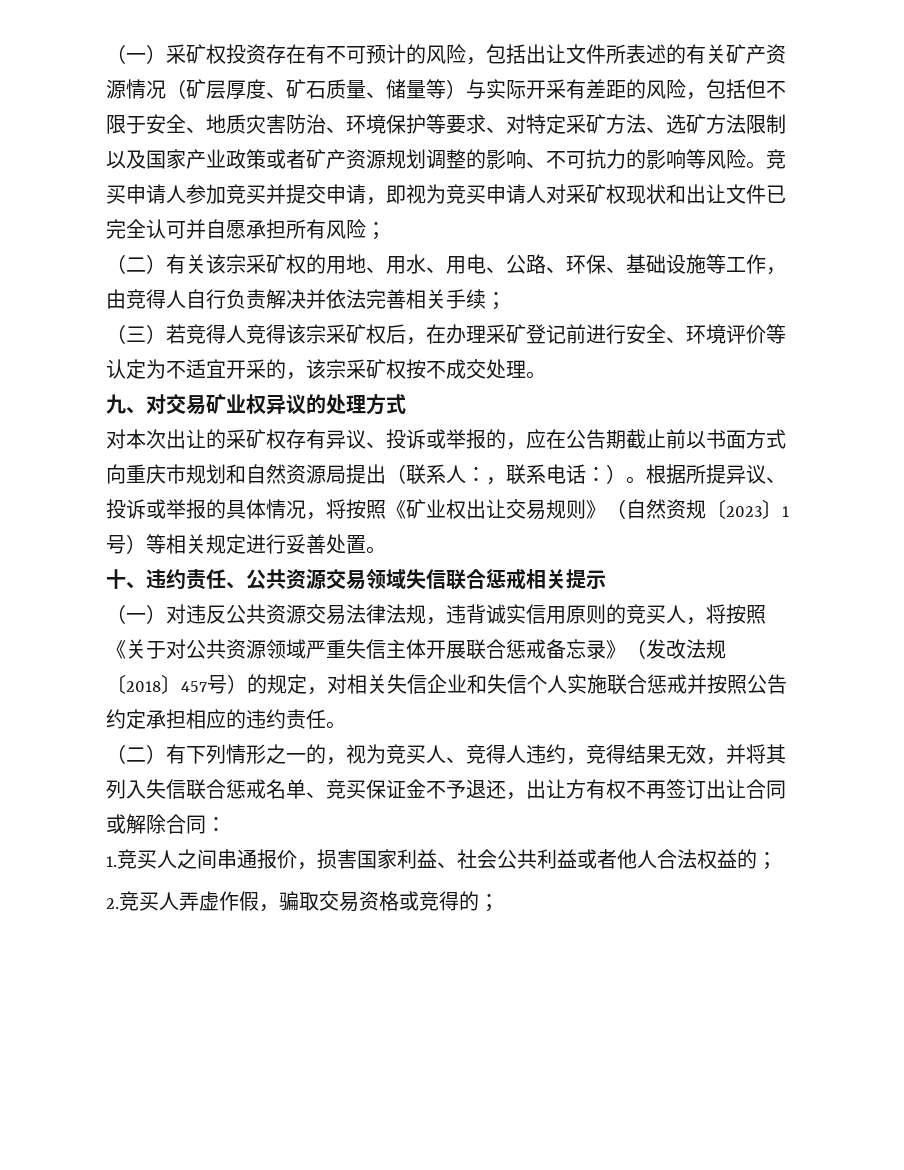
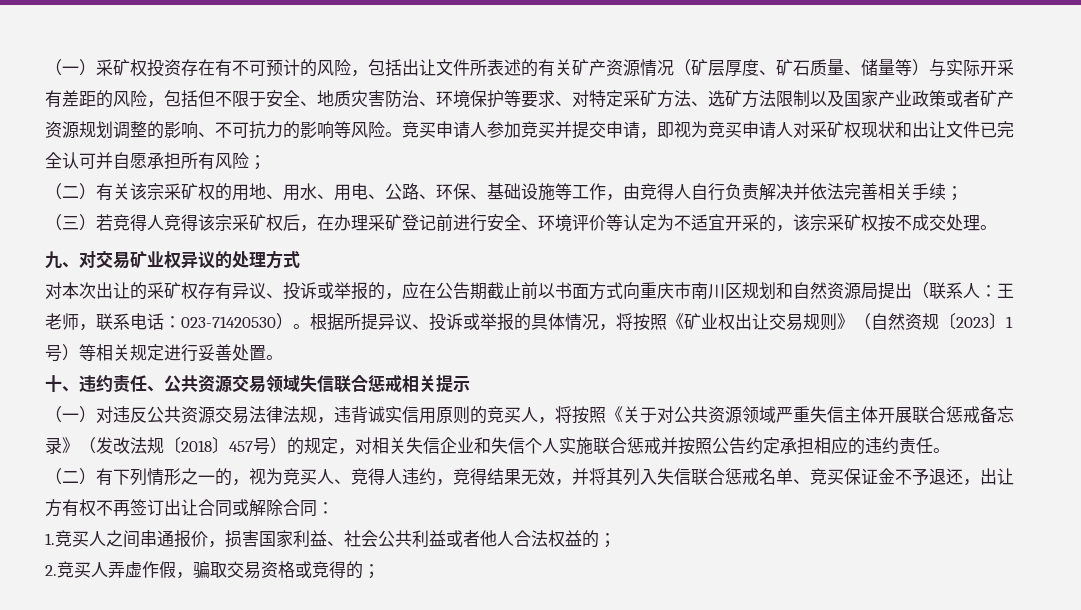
- 对本次出让的采矿权存有异议、投诉或举报的，应在公告期截止前以书面方式向重庆市规划和自然资源局提出（联系人：，联系电话：）。
+ 对本次出让的采矿权存有异议、投诉或举报的，应在公告期截止前以书面方式向重庆市南川区规划和自然资源局提出（联系人：王老师，联系电话：023-71420530）。

